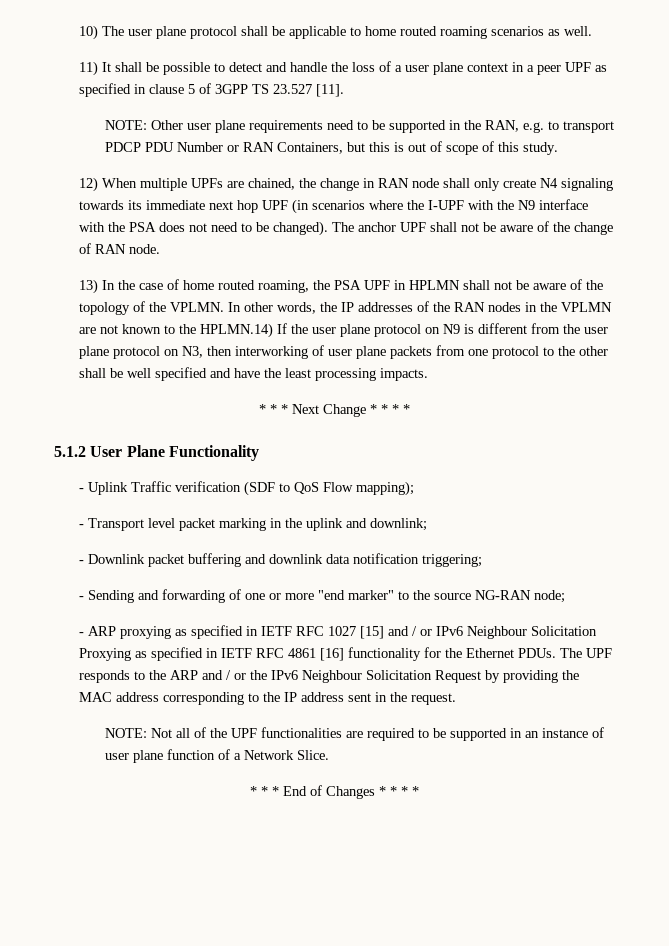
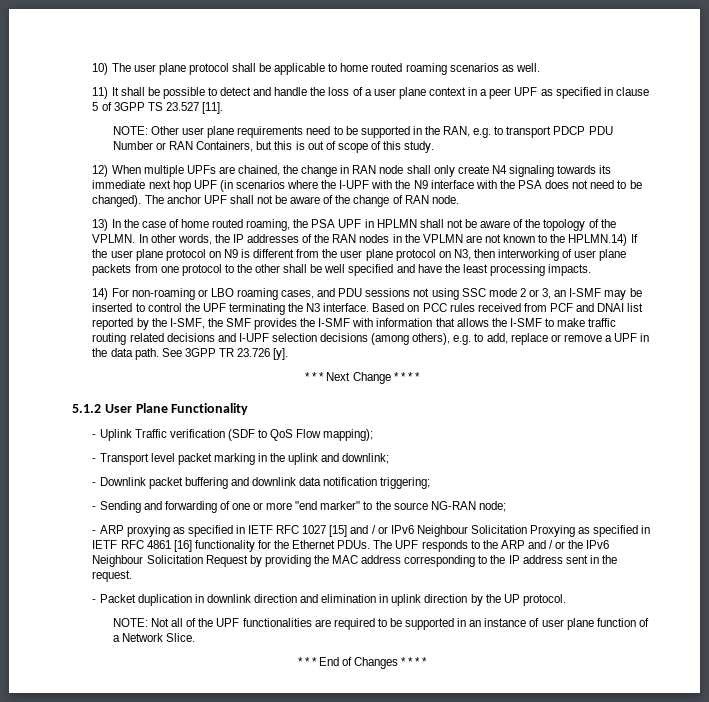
+ 14) For non-roaming or LBO roaming cases, and PDU sessions not using SSC mode 2 or 3, an I-SMF may be inserted to control the UPF terminating the N3 interface. Based on PCC rules received from PCF and DNAI list reported by the I-SMF, the SMF provides the I-SMF with information that allows the I-SMF to make traffic routing related decisions and I-UPF selection decisions (among others), e.g. to add, replace or remove a UPF in the data path. See 3GPP TR 23.726 [y].
+ - Packet duplication in downlink direction and elimination in uplink direction by the UP protocol.

